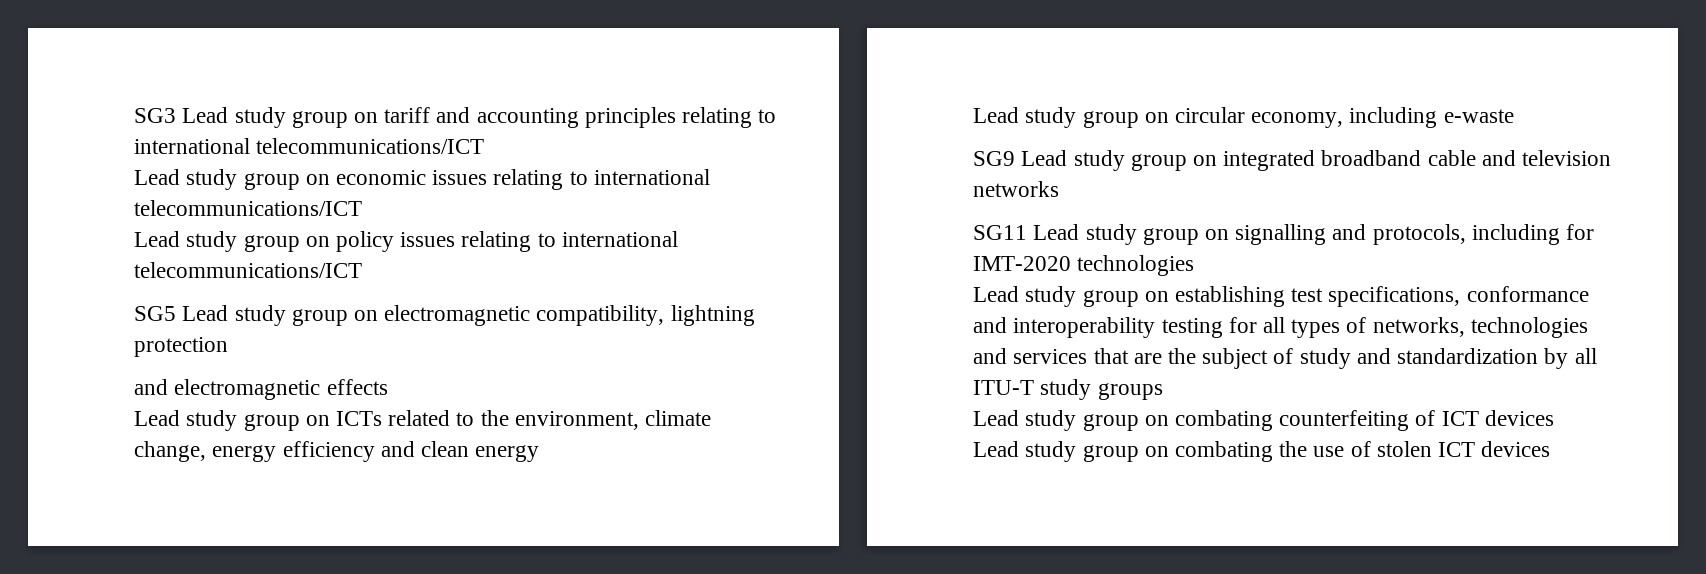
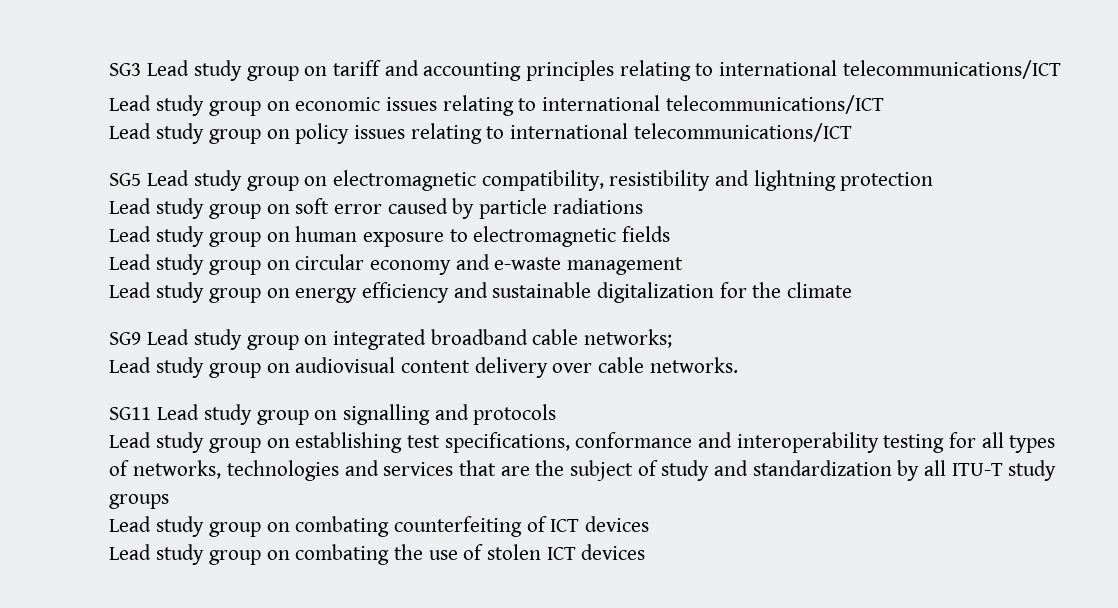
- SG5 Lead study group on electromagnetic compatibility, lightning protection
+ SG5 Lead study group on electromagnetic compatibility, resistibility and lightning protection
- and electromagnetic effects
- Lead study group on ICTs related to the environment, climate change, energy efficiency and clean energy
+ Lead study group on soft error caused by particle radiations
+ Lead study group on human exposure to electromagnetic fields
- Lead study group on circular economy, including e-waste
+ Lead study group on circular economy and e-waste management
+ Lead study group on energy efficiency and sustainable digitalization for the climate
- SG9 Lead study group on integrated broadband cable and television networks
+ SG9 Lead study group on integrated broadband cable networks;
+ Lead study group on audiovisual content delivery over cable networks.
- SG11 Lead study group on signalling and protocols, including for IMT-2020 technologies
+ SG11 Lead study group on signalling and protocols

